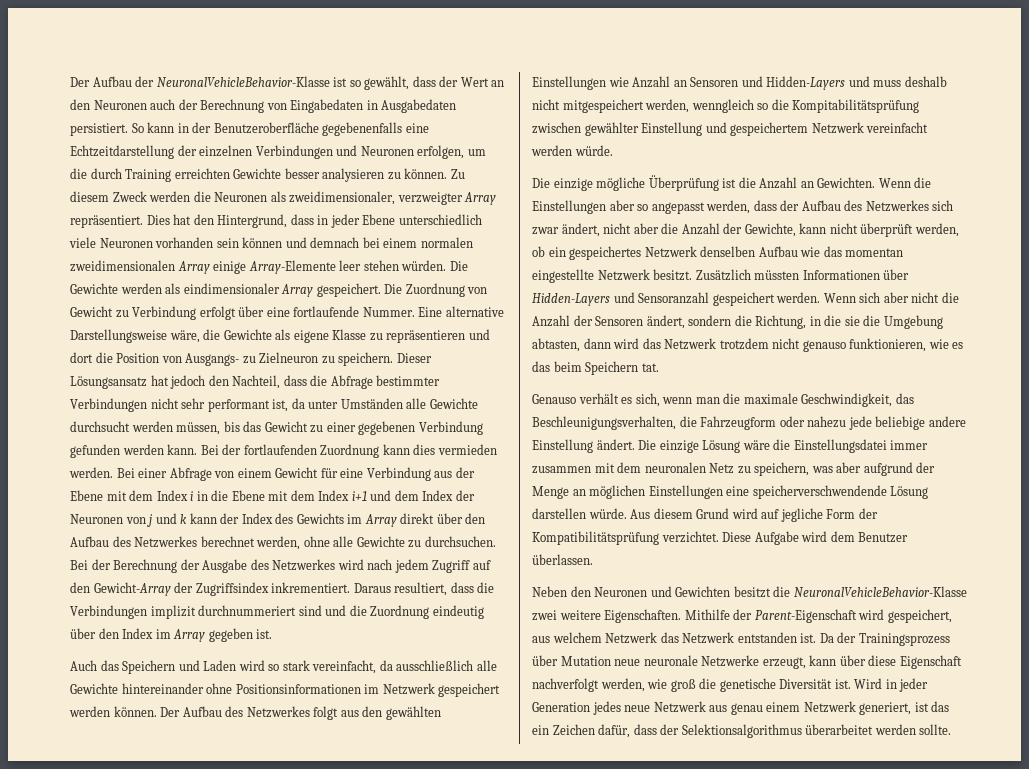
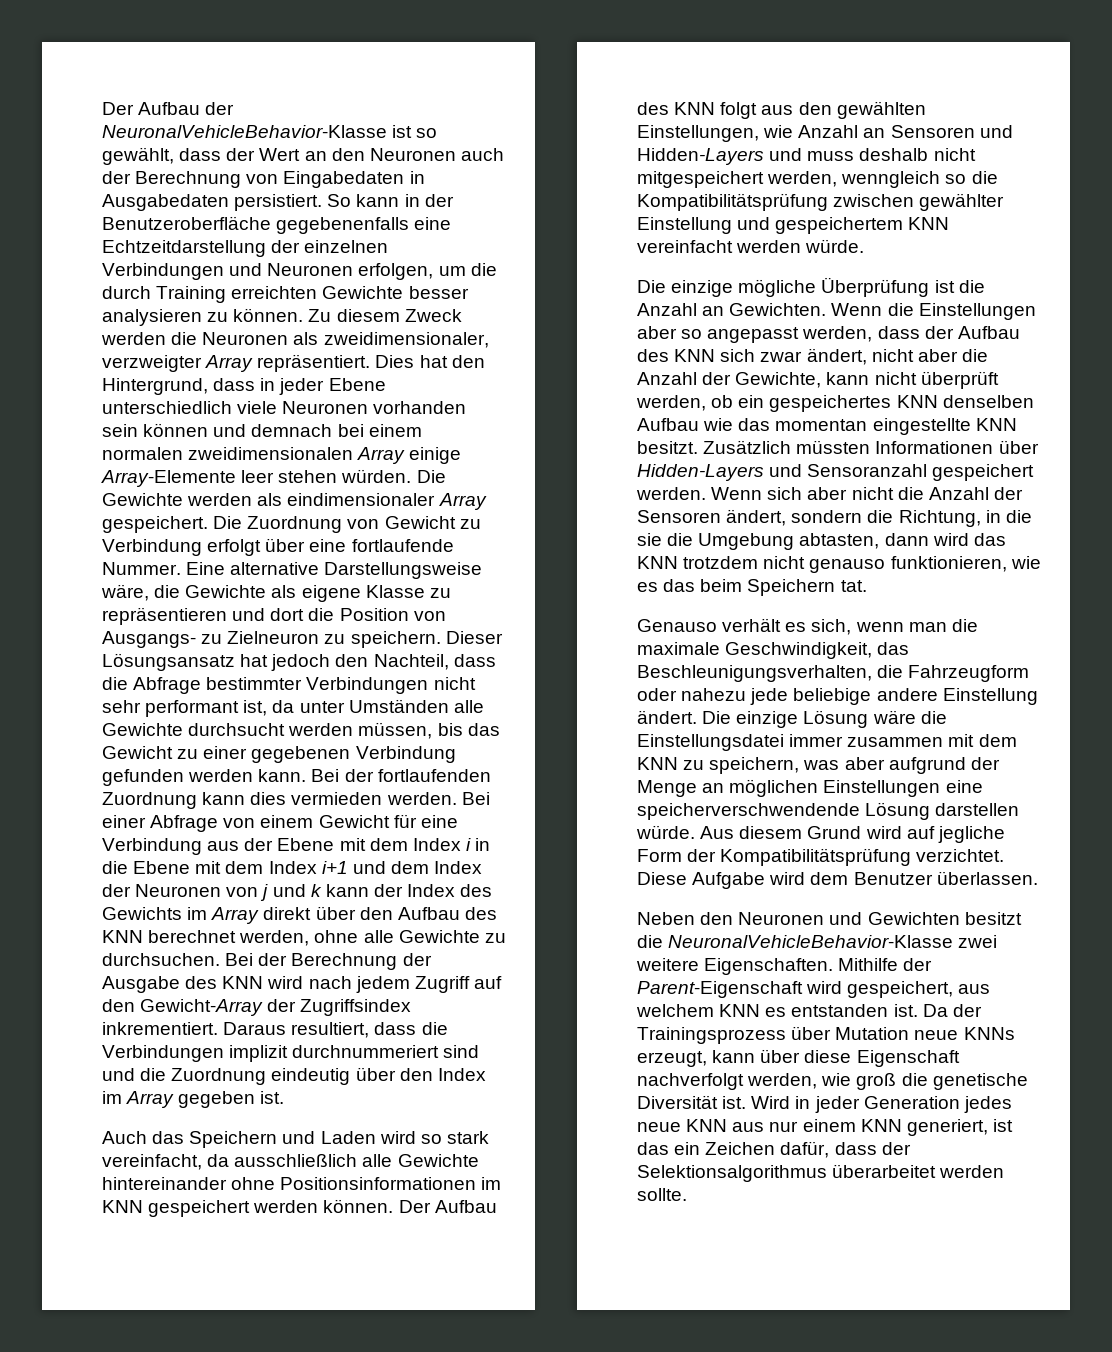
- Bei einer Abfrage von einem Gewicht für eine Verbindung aus der Ebene mit dem Index i in die Ebene mit dem Index i+1 und dem Index der Neuronen von j und k kann der Index des Gewichts im Array direkt über den Aufbau des Netzwerkes berechnet werden, ohne alle Gewichte zu durchsuchen.
+ Bei einer Abfrage von einem Gewicht für eine Verbindung aus der Ebene mit dem Index i in die Ebene mit dem Index i+1 und dem Index der Neuronen von j und k kann der Index des Gewichts im Array direkt über den Aufbau des KNN berechnet werden, ohne alle Gewichte zu durchsuchen.
- Bei der Berechnung der Ausgabe des Netzwerkes wird nach jedem Zugriff auf den Gewicht-Array der Zugriffsindex inkrementiert.
+ Bei der Berechnung der Ausgabe des KNN wird nach jedem Zugriff auf den Gewicht-Array der Zugriffsindex inkrementiert.
- Auch das Speichern und Laden wird so stark vereinfacht, da ausschließlich alle Gewichte hintereinander ohne Positionsinformationen im Netzwerk gespeichert werden können.
+ Auch das Speichern und Laden wird so stark vereinfacht, da ausschließlich alle Gewichte hintereinander ohne Positionsinformationen im KNN gespeichert werden können.
- Der Aufbau des Netzwerkes folgt aus den gewählten Einstellungen wie Anzahl an Sensoren und Hidden-Layers und muss deshalb nicht mitgespeichert werden, wenngleich so die Kompitabilitätsprüfung zwischen gewählter Einstellung und gespeichertem Netzwerk vereinfacht werden würde.
+ Der Aufbau des KNN folgt aus den gewählten Einstellungen, wie Anzahl an Sensoren und Hidden-Layers und muss deshalb nicht mitgespeichert werden, wenngleich so die Kompatibilitätsprüfung zwischen gewählter Einstellung und gespeichertem KNN vereinfacht werden würde.
- Wenn die Einstellungen aber so angepasst werden, dass der Aufbau des Netzwerkes sich zwar ändert, nicht aber die Anzahl der Gewichte, kann nicht überprüft werden, ob ein gespeichertes Netzwerk denselben Aufbau wie das momentan eingestellte Netzwerk besitzt.
+ Wenn die Einstellungen aber so angepasst werden, dass der Aufbau des KNN sich zwar ändert, nicht aber die Anzahl der Gewichte, kann nicht überprüft werden, ob ein gespeichertes KNN denselben Aufbau wie das momentan eingestellte KNN besitzt.
- Wenn sich aber nicht die Anzahl der Sensoren ändert, sondern die Richtung, in die sie die Umgebung abtasten, dann wird das Netzwerk trotzdem nicht genauso funktionieren, wie es das beim Speichern tat.
+ Wenn sich aber nicht die Anzahl der Sensoren ändert, sondern die Richtung, in die sie die Umgebung abtasten, dann wird das KNN trotzdem nicht genauso funktionieren, wie es das beim Speichern tat.
- Die einzige Lösung wäre die Einstellungsdatei immer zusammen mit dem neuronalen Netz zu speichern, was aber aufgrund der Menge an möglichen Einstellungen eine speicherverschwendende Lösung darstellen würde.
+ Die einzige Lösung wäre die Einstellungsdatei immer zusammen mit dem KNN zu speichern, was aber aufgrund der Menge an möglichen Einstellungen eine speicherverschwendende Lösung darstellen würde.
- Mithilfe der Parent-Eigenschaft wird gespeichert, aus welchem Netzwerk das Netzwerk entstanden ist.
+ Mithilfe der Parent-Eigenschaft wird gespeichert, aus welchem KNN es entstanden ist.
- Da der Trainingsprozess über Mutation neue neuronale Netzwerke erzeugt, kann über diese Eigenschaft nachverfolgt werden, wie groß die genetische Diversität ist.
+ Da der Trainingsprozess über Mutation neue KNNs erzeugt, kann über diese Eigenschaft nachverfolgt werden, wie groß die genetische Diversität ist.
- Wird in jeder Generation jedes neue Netzwerk aus genau einem Netzwerk generiert, ist das ein Zeichen dafür, dass der Selektionsalgorithmus überarbeitet werden sollte.
+ Wird in jeder Generation jedes neue KNN aus nur einem KNN generiert, ist das ein Zeichen dafür, dass der Selektionsalgorithmus überarbeitet werden sollte.

